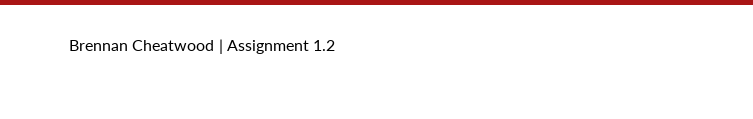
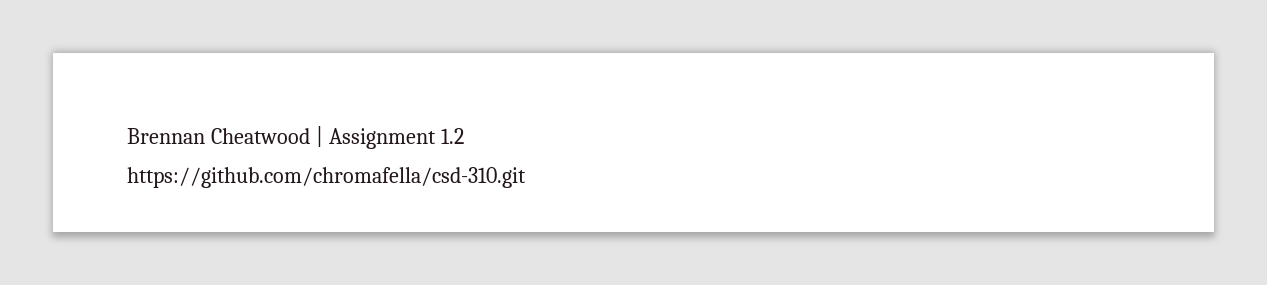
+ https://github.com/chromafella/csd-310.git

